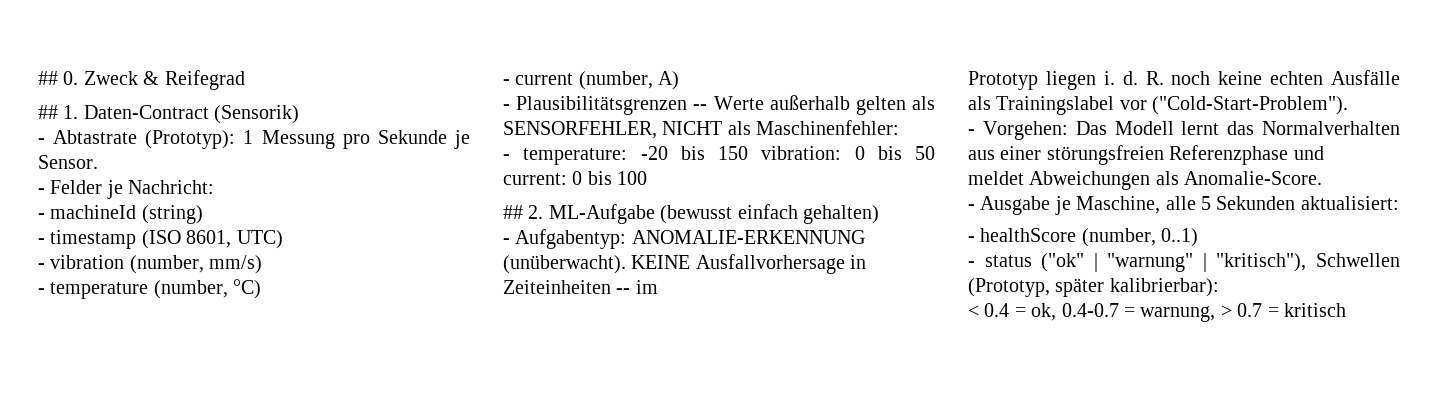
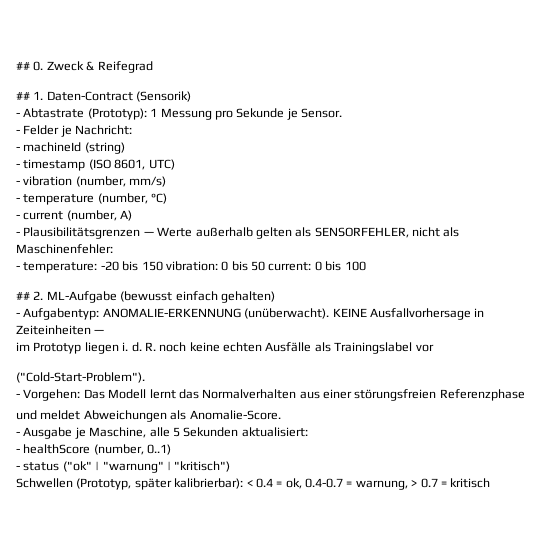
- - Plausibilitätsgrenzen -- Werte außerhalb gelten als SENSORFEHLER, NICHT als Maschinenfehler:
+ - Plausibilitätsgrenzen — Werte außerhalb gelten als SENSORFEHLER, nicht als Maschinenfehler:
- KEINE Ausfallvorhersage in Zeiteinheiten -- im
- Prototyp liegen i. d.
+ KEINE Ausfallvorhersage in Zeiteinheiten —
+ im Prototyp liegen i. d.
- R. noch keine echten Ausfälle als Trainingslabel vor ("Cold-Start-Problem").
+ R. noch keine echten Ausfälle als Trainingslabel vor
+ ("Cold-Start-Problem").
- - Vorgehen: Das Modell lernt das Normalverhalten aus einer störungsfreien Referenzphase und
- meldet Abweichungen als Anomalie-Score.
+ - Vorgehen: Das Modell lernt das Normalverhalten aus einer störungsfreien Referenzphase
+ und meldet Abweichungen als Anomalie-Score.
- - status ("ok" | "warnung" | "kritisch"), Schwellen (Prototyp, später kalibrierbar):
- < 0.4 = ok, 0.4-0.7 = warnung, > 0.7 = kritisch
+ - status ("ok" | "warnung" | "kritisch")
+ Schwellen (Prototyp, später kalibrierbar): < 0.4 = ok, 0.4-0.7 = warnung, > 0.7 = kritisch

